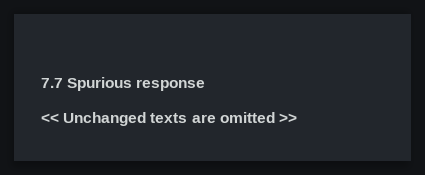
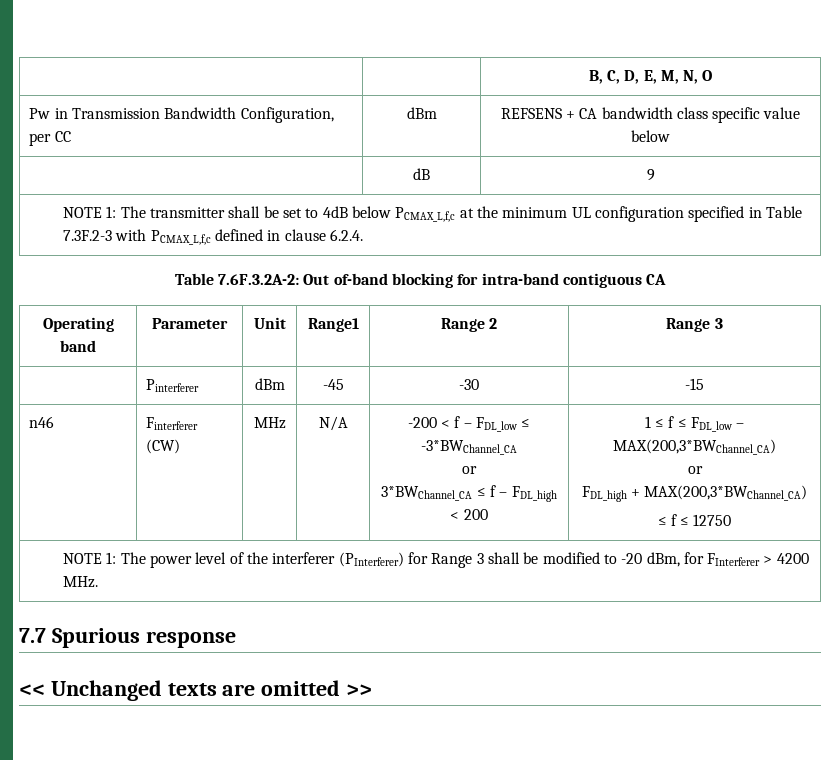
+ | | B, C, D, E, M, N, O
+ Pw in Transmission Bandwidth Configuration, per CC | dBm | REFSENS + CA bandwidth class specific value below
+ | dB | 9
+ NOTE 1: The transmitter shall be set to 4dB below PCMAX_L,f,c at the minimum UL configuration specified in Table 7.3F.2-3 with PCMAX_L,f,c defined in clause 6.2.4.
+ Table 7.6F.3.2A-2: Out of-band blocking for intra-band contiguous CA
+ Operating band | Parameter | Unit | Range1 | Range 2 | Range 3
+ | Pinterferer | dBm | -45 | -30 | -15
+ n46 | Finterferer (CW) | MHz | N/A | -200 < f – FDL_low ≤ -3*BWChannel_CA
+ or
+ 3*BWChannel_CA ≤ f – FDL_high < 200 | 1 ≤ f ≤ FDL_low – MAX(200,3*BWChannel_CA)
+ or
+ FDL_high + MAX(200,3*BWChannel_CA)
+ ≤ f ≤ 12750
+ NOTE 1: The power level of the interferer (PInterferer) for Range 3 shall be modified to -20 dBm, for FInterferer > 4200 MHz.

